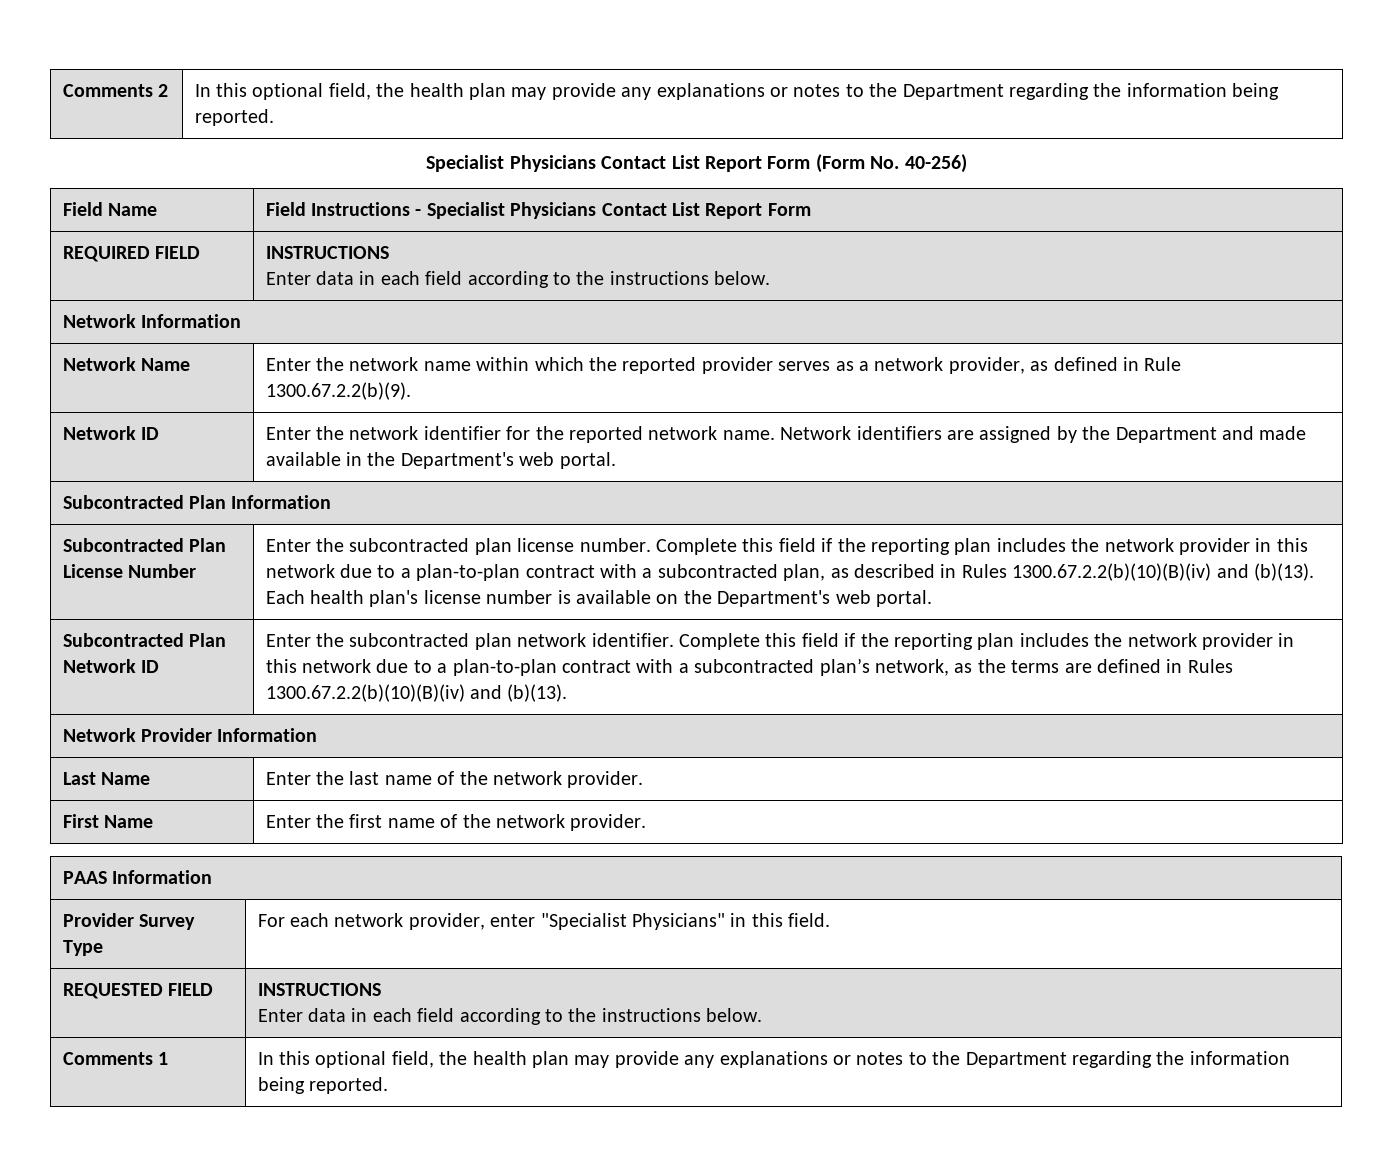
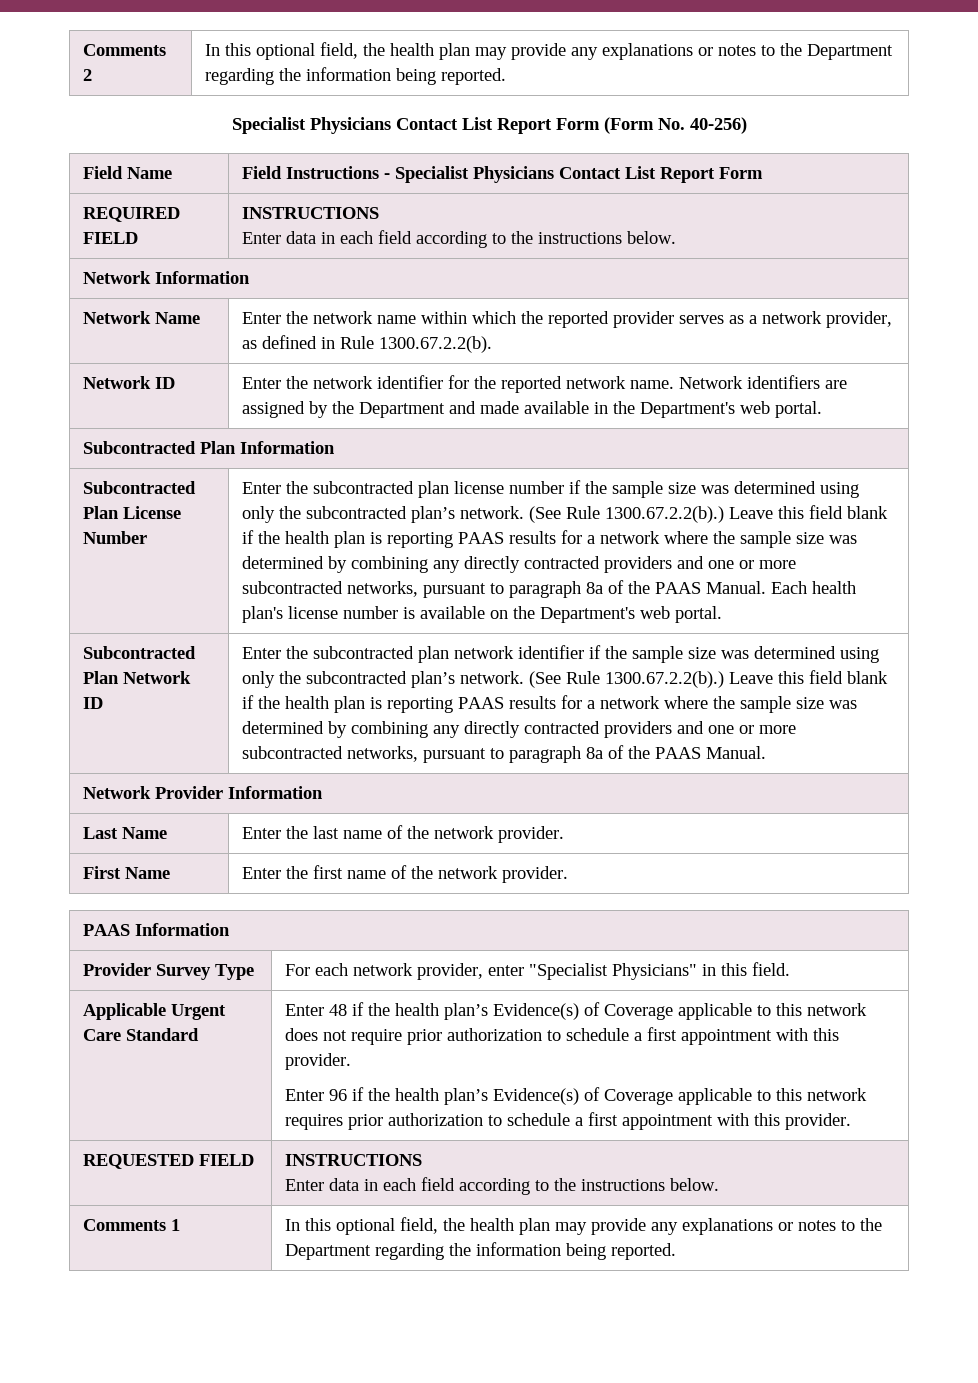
- Network Name | Enter the network name within which the reported provider serves as a network provider, as defined in Rule 1300.67.2.2(b)(9).
+ Network Name | Enter the network name within which the reported provider serves as a network provider, as defined in Rule 1300.67.2.2(b).
- Enter the subcontracted plan license number. Complete this field if the reporting plan includes the network provider in this network due to a plan-to-plan contract with a subcontracted plan, as described in Rules 1300.67.2.2(b)(10)(B)(iv) and (b)(13).
+ Enter the subcontracted plan license number if the sample size was determined using only the subcontracted plan’s network. (See Rule 1300.67.2.2(b).) Leave this field blank if the health plan is reporting PAAS results for a network where the sample size was determined by combining any directly contracted providers and one or more subcontracted networks, pursuant to paragraph 8a of the PAAS Manual.
- Enter the subcontracted plan network identifier. Complete this field if the reporting plan includes the network provider in this network due to a plan-to-plan contract with a subcontracted plan’s network, as the terms are defined in Rules 1300.67.2.2(b)(10)(B)(iv) and (b)(13).
+ Enter the subcontracted plan network identifier if the sample size was determined using only the subcontracted plan’s network. (See Rule 1300.67.2.2(b).) Leave this field blank if the health plan is reporting PAAS results for a network where the sample size was determined by combining any directly contracted providers and one or more subcontracted networks, pursuant to paragraph 8a of the PAAS Manual.
+ Applicable Urgent Care Standard | Enter 48 if the health plan’s Evidence(s) of Coverage applicable to this network does not require prior authorization to schedule a first appointment with this provider.
+ Enter 96 if the health plan’s Evidence(s) of Coverage applicable to this network requires prior authorization to schedule a first appointment with this provider.

